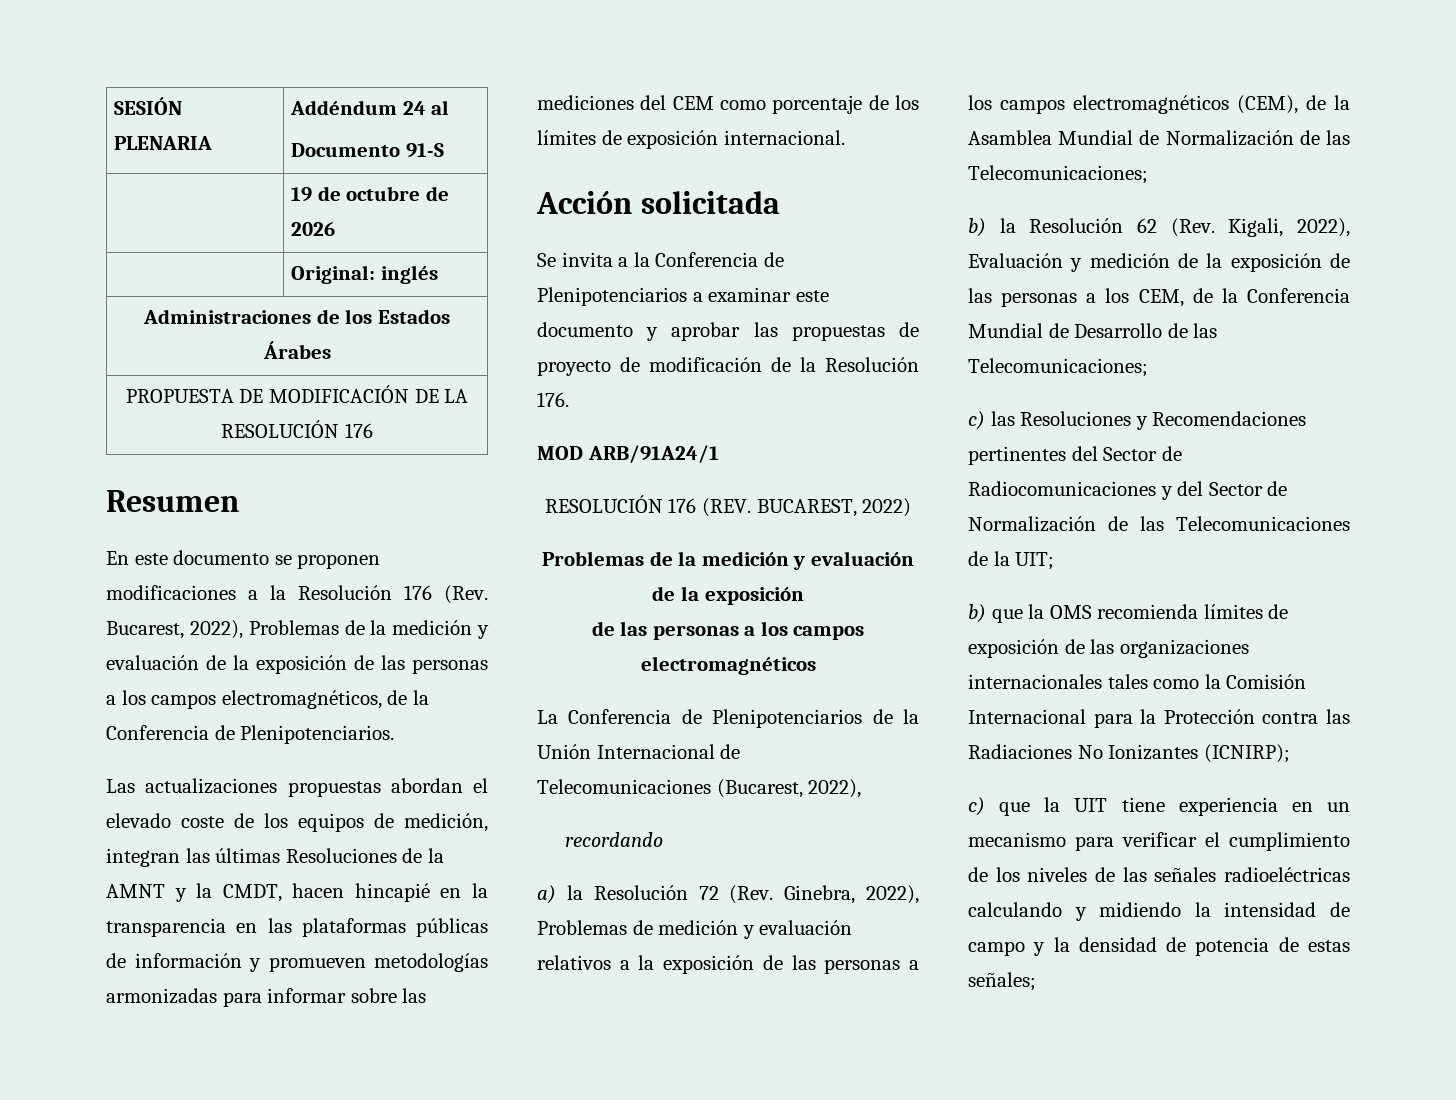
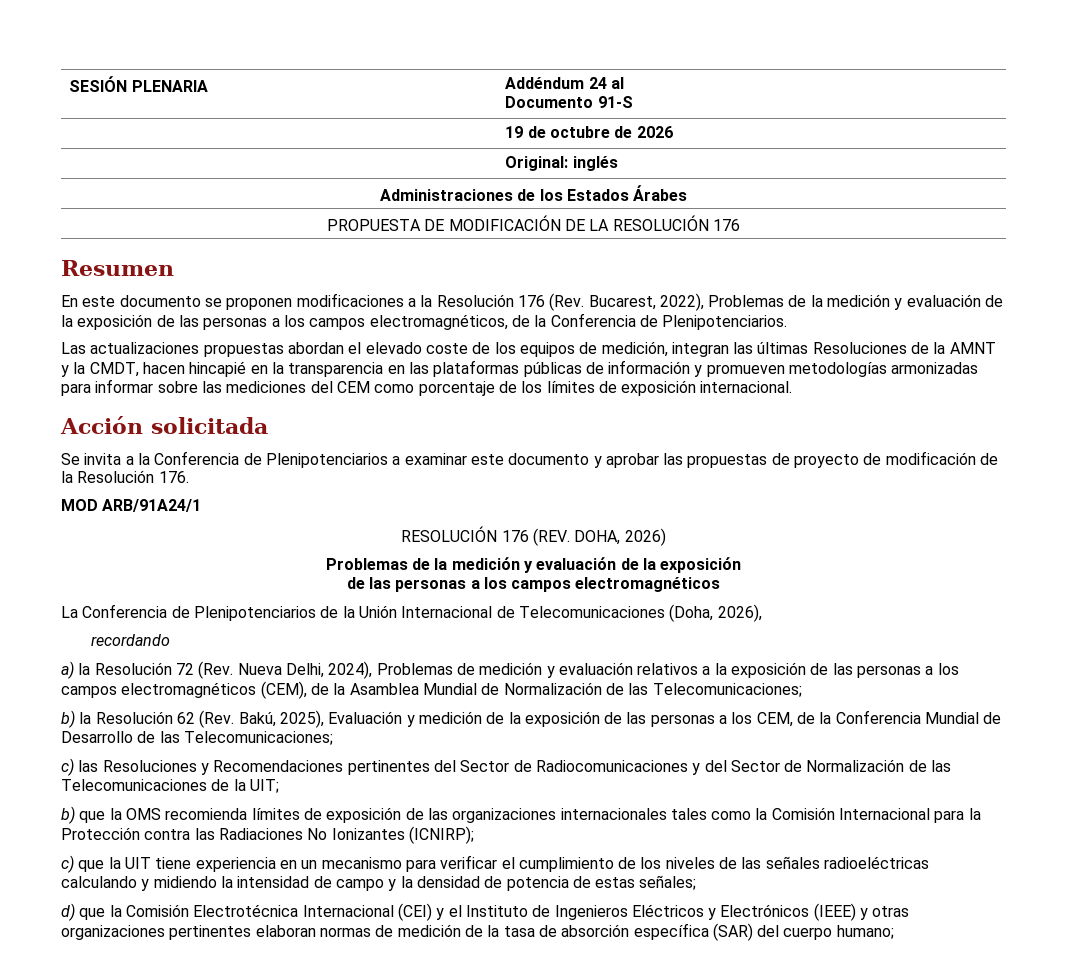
- RESOLUCIÓN 176 (REV. BUCAREST, 2022)
+ RESOLUCIÓN 176 (REV. DOHA, 2026)
- La Conferencia de Plenipotenciarios de la Unión Internacional de Telecomunicaciones (Bucarest, 2022),
+ La Conferencia de Plenipotenciarios de la Unión Internacional de Telecomunicaciones (Doha, 2026),
- a) la Resolución 72 (Rev. Ginebra, 2022), Problemas de medición y evaluación relativos a la exposición de las personas a los campos electromagnéticos (CEM), de la Asamblea Mundial de Normalización de las Telecomunicaciones;
+ a) la Resolución 72 (Rev. Nueva Delhi, 2024), Problemas de medición y evaluación relativos a la exposición de las personas a los campos electromagnéticos (CEM), de la Asamblea Mundial de Normalización de las Telecomunicaciones;
- b) la Resolución 62 (Rev. Kigali, 2022), Evaluación y medición de la exposición de las personas a los CEM, de la Conferencia Mundial de Desarrollo de las Telecomunicaciones;
+ b) la Resolución 62 (Rev. Bakú, 2025), Evaluación y medición de la exposición de las personas a los CEM, de la Conferencia Mundial de Desarrollo de las Telecomunicaciones;
+ d) que la Comisión Electrotécnica Internacional (CEI) y el Instituto de Ingenieros Eléctricos y Electrónicos (IEEE) y otras organizaciones pertinentes elaboran normas de medición de la tasa de absorción específica (SAR) del cuerpo humano;

